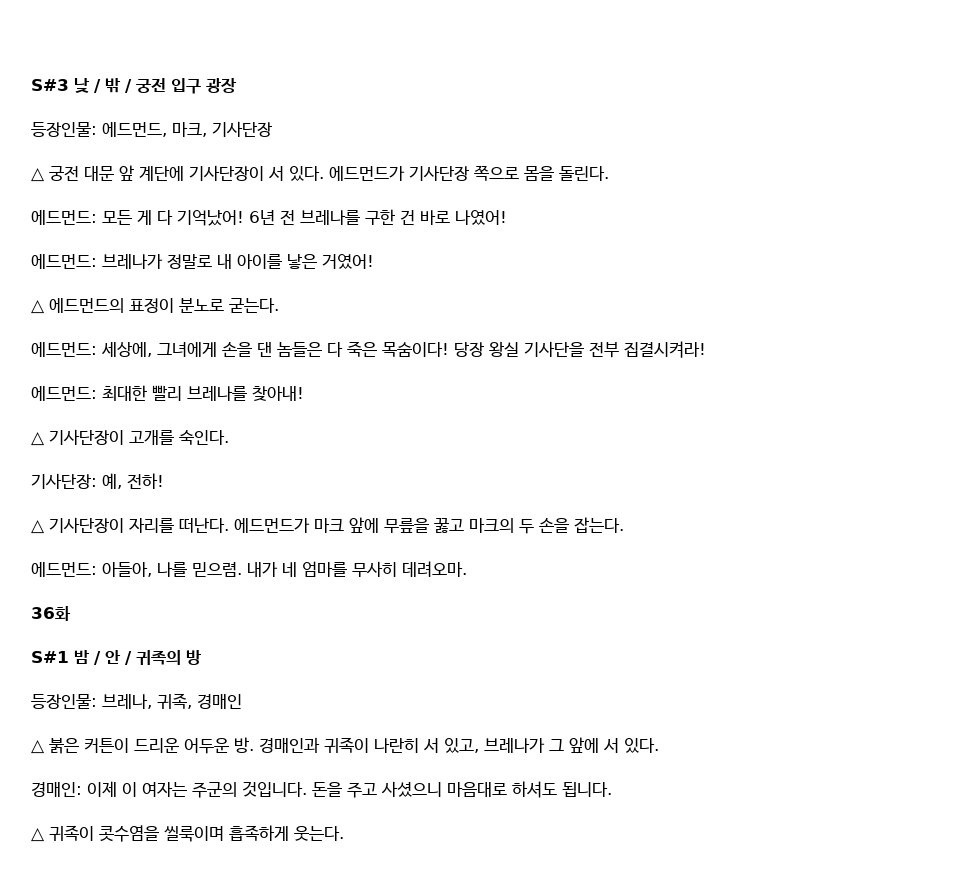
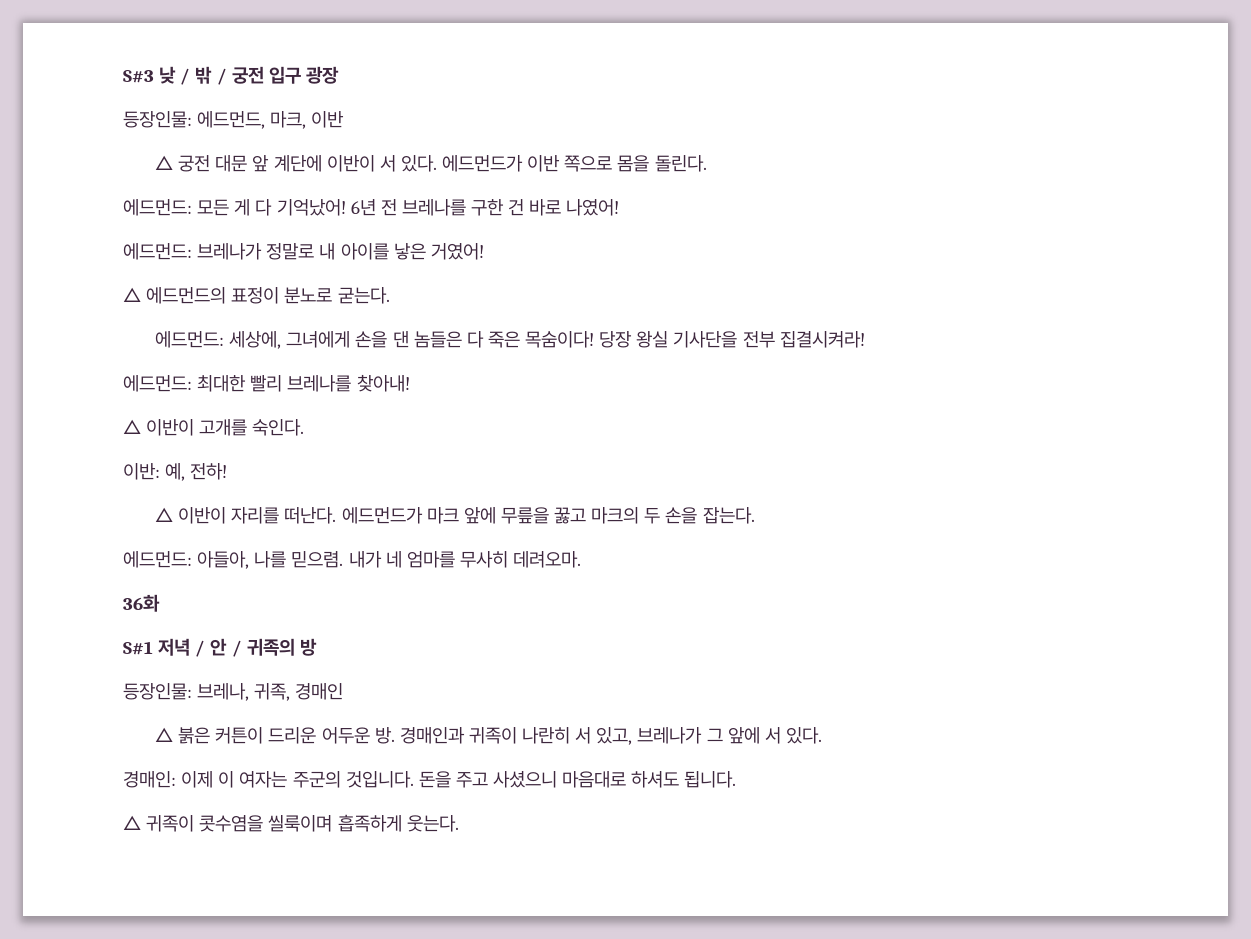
- 등장인물: 에드먼드, 마크, 기사단장
+ 등장인물: 에드먼드, 마크, 이반
- △ 궁전 대문 앞 계단에 기사단장이 서 있다.
+ △ 궁전 대문 앞 계단에 이반이 서 있다.
- 에드먼드가 기사단장 쪽으로 몸을 돌린다.
+ 에드먼드가 이반 쪽으로 몸을 돌린다.
- △ 기사단장이 고개를 숙인다.
+ △ 이반이 고개를 숙인다.
- 기사단장: 예, 전하!
+ 이반: 예, 전하!
- △ 기사단장이 자리를 떠난다.
+ △ 이반이 자리를 떠난다.
- S#1 밤 / 안 / 귀족의 방
+ S#1 저녁 / 안 / 귀족의 방

